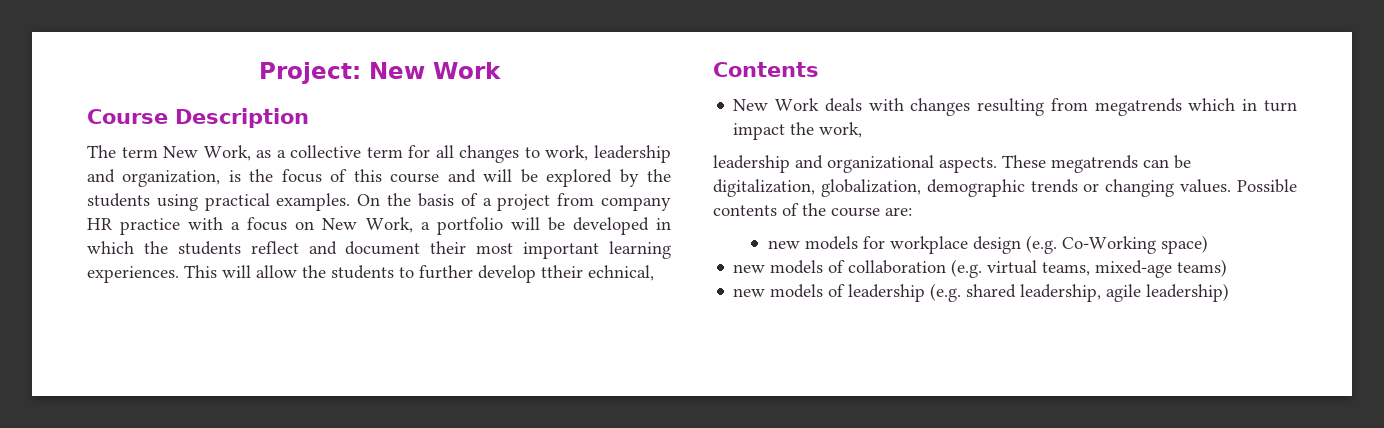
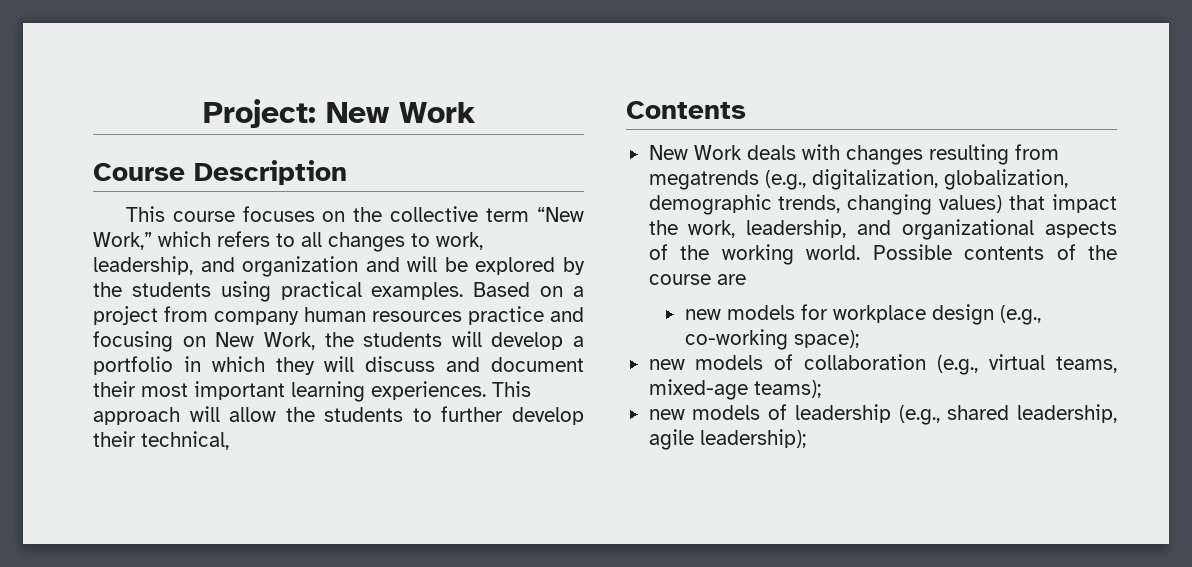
- The term New Work, as a collective term for all changes to work, leadership and organization, is the focus of this course and will be explored by the students using practical examples.
+ This course focuses on the collective term “New Work,” which refers to all changes to work, leadership, and organization and will be explored by the students using practical examples.
- On the basis of a project from company HR practice with a focus on New Work, a portfolio will be developed in which the students reflect and document their most important learning experiences.
+ Based on a project from company human resources practice and focusing on New Work, the students will develop a portfolio in which they will discuss and document their most important learning experiences.
- This will allow the students to further develop ttheir echnical,
+ This approach will allow the students to further develop their technical,
- New Work deals with changes resulting from megatrends which in turn impact the work,
- leadership and organizational aspects. These megatrends can be digitalization, globalization, demographic trends or changing values.
+ New Work deals with changes resulting from megatrends (e.g., digitalization, globalization, demographic trends, changing values) that impact the work, leadership, and organizational aspects of the working world.
- Possible contents of the course are:
+ Possible contents of the course are
- new models for workplace design (e.g. Co-Working space)
+ new models for workplace design (e.g., co-working space);
- new models of collaboration (e.g. virtual teams, mixed-age teams)
+ new models of collaboration (e.g., virtual teams, mixed-age teams);
- new models of leadership (e.g. shared leadership, agile leadership)
+ new models of leadership (e.g., shared leadership, agile leadership);

